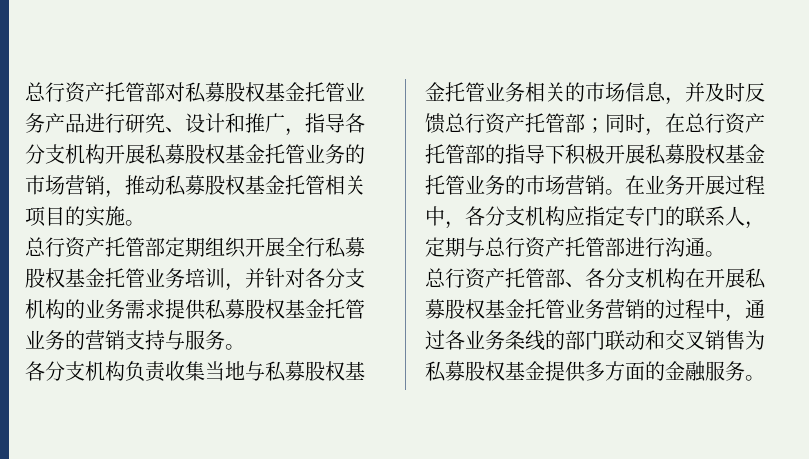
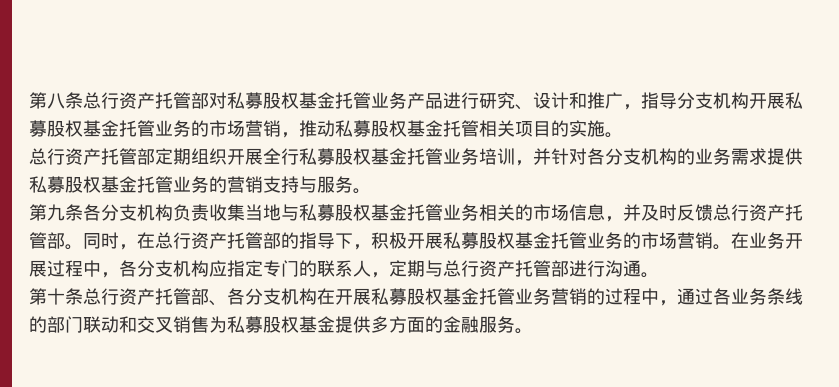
- 总行资产托管部对私募股权基金托管业务产品进行研究、设计和推广，指导各分支机构开展私募股权基金托管业务的市场营销，推动私募股权基金托管相关项目的实施。
+ 第八条总行资产托管部对私募股权基金托管业务产品进行研究、设计和推广，指导分支机构开展私募股权基金托管业务的市场营销，推动私募股权基金托管相关项目的实施。
- 各分支机构负责收集当地与私募股权基金托管业务相关的市场信息，并及时反馈总行资产托管部；同时，在总行资产托管部的指导下积极开展私募股权基金托管业务的市场营销。
+ 第九条各分支机构负责收集当地与私募股权基金托管业务相关的市场信息，并及时反馈总行资产托管部。同时，在总行资产托管部的指导下，积极开展私募股权基金托管业务的市场营销。
- 总行资产托管部、各分支机构在开展私募股权基金托管业务营销的过程中，通过各业务条线的部门联动和交叉销售为私募股权基金提供多方面的金融服务。
+ 第十条总行资产托管部、各分支机构在开展私募股权基金托管业务营销的过程中，通过各业务条线的部门联动和交叉销售为私募股权基金提供多方面的金融服务。

